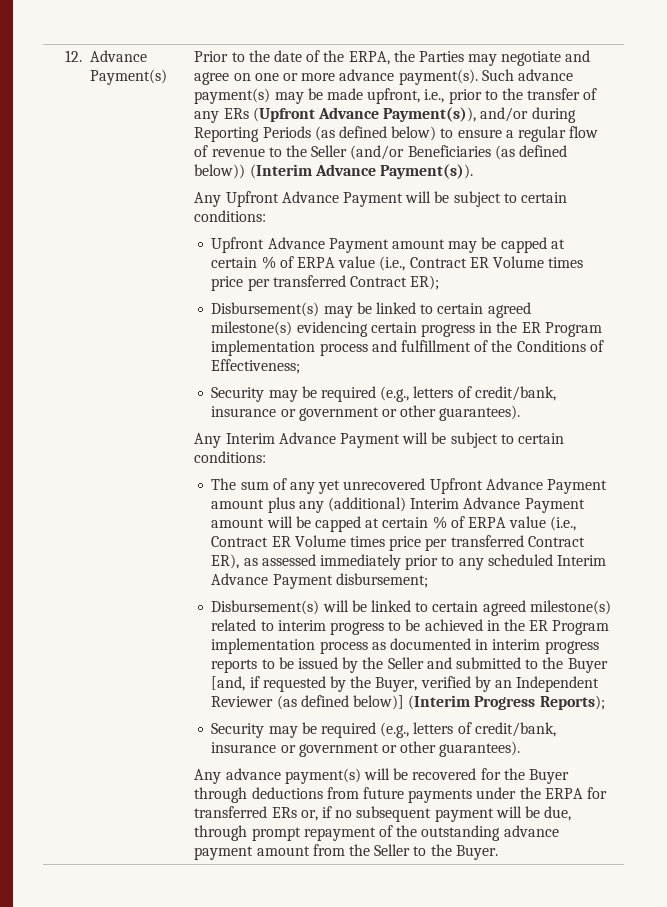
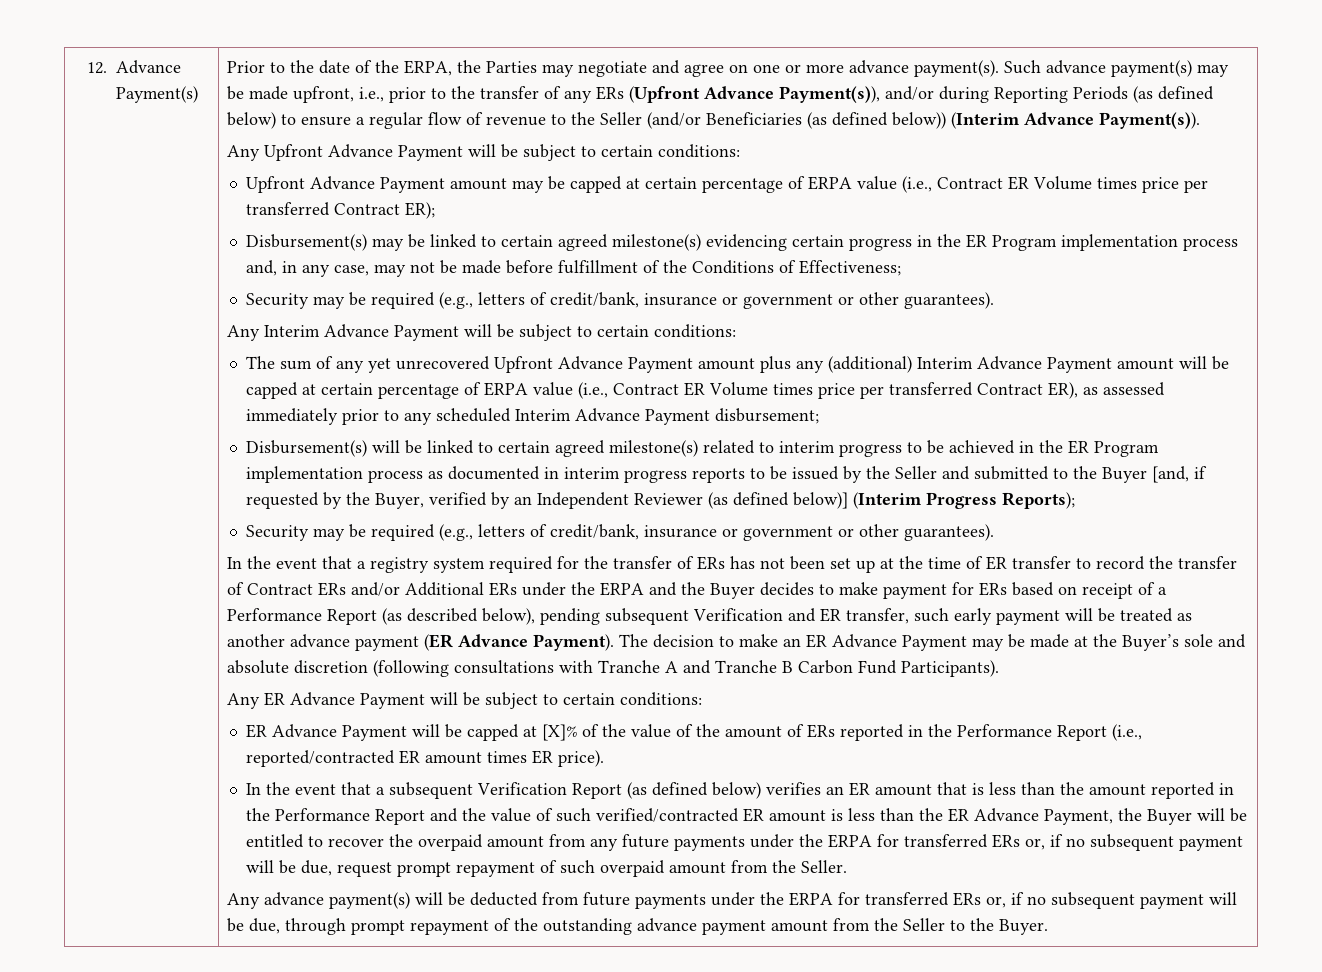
- Upfront Advance Payment amount may be capped at certain % of ERPA value (i.e., Contract ER Volume times price per transferred Contract ER);
+ Upfront Advance Payment amount may be capped at certain percentage of ERPA value (i.e., Contract ER Volume times price per transferred Contract ER);
- Disbursement(s) may be linked to certain agreed milestone(s) evidencing certain progress in the ER Program implementation process and fulfillment of the Conditions of Effectiveness;
+ Disbursement(s) may be linked to certain agreed milestone(s) evidencing certain progress in the ER Program implementation process and, in any case, may not be made before fulfillment of the Conditions of Effectiveness;
- The sum of any yet unrecovered Upfront Advance Payment amount plus any (additional) Interim Advance Payment amount will be capped at certain % of ERPA value (i.e., Contract ER Volume times price per transferred Contract ER), as assessed immediately prior to any scheduled Interim Advance Payment disbursement;
+ The sum of any yet unrecovered Upfront Advance Payment amount plus any (additional) Interim Advance Payment amount will be capped at certain percentage of ERPA value (i.e., Contract ER Volume times price per transferred Contract ER), as assessed immediately prior to any scheduled Interim Advance Payment disbursement;
+ In the event that a registry system required for the transfer of ERs has not been set up at the time of ER transfer to record the transfer of Contract ERs and/or Additional ERs under the ERPA and the Buyer decides to make payment for ERs based on receipt of a Performance Report (as described below), pending subsequent Verification and ER transfer, such early payment will be treated as another advance payment (ER Advance Payment). The decision to make an ER Advance Payment may be made at the Buyer’s sole and absolute discretion (following consultations with Tranche A and Tranche B Carbon Fund Participants).
+ Any ER Advance Payment will be subject to certain conditions:
+ ER Advance Payment will be capped at [X]% of the value of the amount of ERs reported in the Performance Report (i.e., reported/contracted ER amount times ER price).
+ In the event that a subsequent Verification Report (as defined below) verifies an ER amount that is less than the amount reported in the Performance Report and the value of such verified/contracted ER amount is less than the ER Advance Payment, the Buyer will be entitled to recover the overpaid amount from any future payments under the ERPA for transferred ERs or, if no subsequent payment will be due, request prompt repayment of such overpaid amount from the Seller.
- Any advance payment(s) will be recovered for the Buyer through deductions from future payments under the ERPA for transferred ERs or, if no subsequent payment will be due, through prompt repayment of the outstanding advance payment amount from the Seller to the Buyer.
+ Any advance payment(s) will be deducted from future payments under the ERPA for transferred ERs or, if no subsequent payment will be due, through prompt repayment of the outstanding advance payment amount from the Seller to the Buyer.

